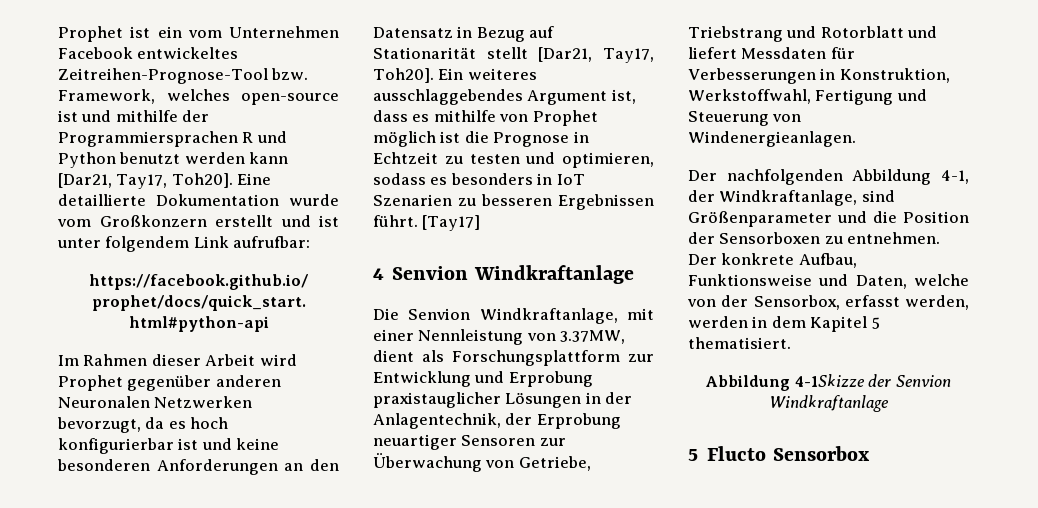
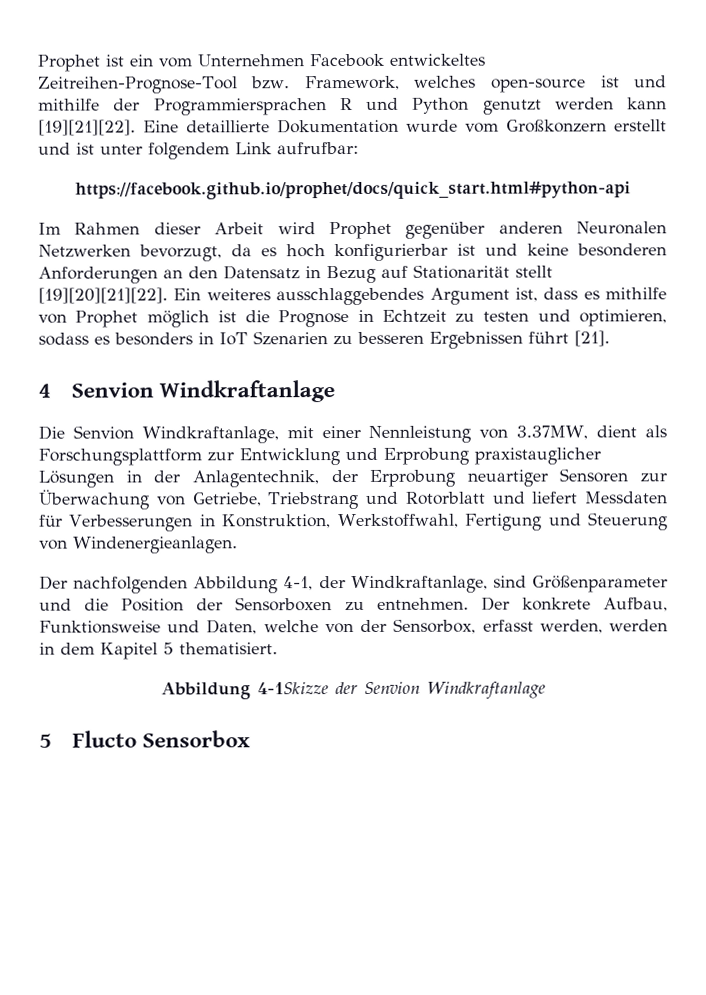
- Prophet ist ein vom Unternehmen Facebook entwickeltes Zeitreihen-Prognose-Tool bzw. Framework, welches open-source ist und mithilfe der Programmiersprachen R und Python benutzt werden kann [Dar21, Tay17, Toh20].
+ Prophet ist ein vom Unternehmen Facebook entwickeltes Zeitreihen-Prognose-Tool bzw. Framework, welches open-source ist und mithilfe der Programmiersprachen R und Python genutzt werden kann [19][21][22].
- Im Rahmen dieser Arbeit wird Prophet gegenüber anderen Neuronalen Netzwerken bevorzugt, da es hoch konfigurierbar ist und keine besonderen Anforderungen an den Datensatz in Bezug auf Stationarität stellt [Dar21, Tay17, Toh20].
+ Im Rahmen dieser Arbeit wird Prophet gegenüber anderen Neuronalen Netzwerken bevorzugt, da es hoch konfigurierbar ist und keine besonderen Anforderungen an den Datensatz in Bezug auf Stationarität stellt [19][20][21][22].
- Ein weiteres ausschlaggebendes Argument ist, dass es mithilfe von Prophet möglich ist die Prognose in Echtzeit zu testen und optimieren, sodass es besonders in IoT Szenarien zu besseren Ergebnissen führt. [Tay17]
+ Ein weiteres ausschlaggebendes Argument ist, dass es mithilfe von Prophet möglich ist die Prognose in Echtzeit zu testen und optimieren, sodass es besonders in IoT Szenarien zu besseren Ergebnissen führt [21].

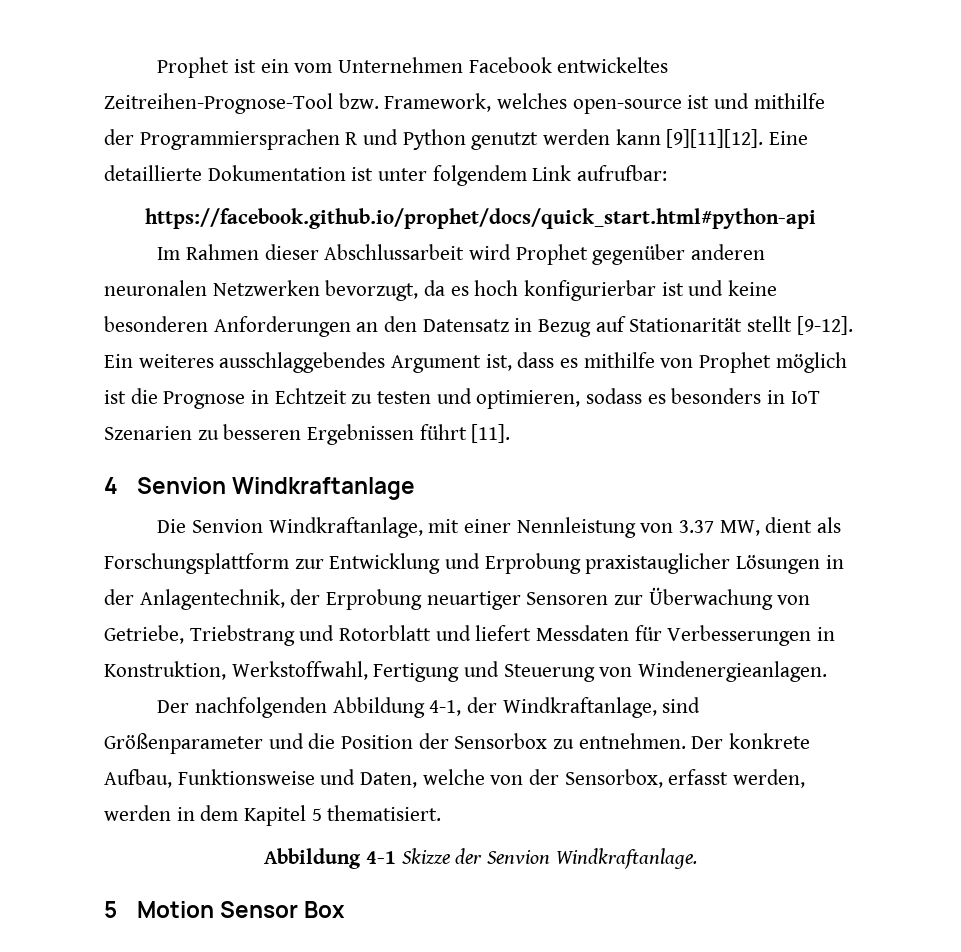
- Prophet ist ein vom Unternehmen Facebook entwickeltes Zeitreihen-Prognose-Tool bzw. Framework, welches open-source ist und mithilfe der Programmiersprachen R und Python genutzt werden kann [19][21][22].
+ Prophet ist ein vom Unternehmen Facebook entwickeltes Zeitreihen-Prognose-Tool bzw. Framework, welches open-source ist und mithilfe der Programmiersprachen R und Python genutzt werden kann [9][11][12].
- Eine detaillierte Dokumentation wurde vom Großkonzern erstellt und ist unter folgendem Link aufrufbar:
+ Eine detaillierte Dokumentation ist unter folgendem Link aufrufbar:
- Im Rahmen dieser Arbeit wird Prophet gegenüber anderen Neuronalen Netzwerken bevorzugt, da es hoch konfigurierbar ist und keine besonderen Anforderungen an den Datensatz in Bezug auf Stationarität stellt [19][20][21][22].
+ Im Rahmen dieser Abschlussarbeit wird Prophet gegenüber anderen neuronalen Netzwerken bevorzugt, da es hoch konfigurierbar ist und keine besonderen Anforderungen an den Datensatz in Bezug auf Stationarität stellt [9-12].
- Ein weiteres ausschlaggebendes Argument ist, dass es mithilfe von Prophet möglich ist die Prognose in Echtzeit zu testen und optimieren, sodass es besonders in IoT Szenarien zu besseren Ergebnissen führt [21].
+ Ein weiteres ausschlaggebendes Argument ist, dass es mithilfe von Prophet möglich ist die Prognose in Echtzeit zu testen und optimieren, sodass es besonders in IoT Szenarien zu besseren Ergebnissen führt [11].
- Die Senvion Windkraftanlage, mit einer Nennleistung von 3.37MW, dient als Forschungsplattform zur Entwicklung und Erprobung praxistauglicher Lösungen in der Anlagentechnik, der Erprobung neuartiger Sensoren zur Überwachung von Getriebe, Triebstrang und Rotorblatt und liefert Messdaten für Verbesserungen in Konstruktion, Werkstoffwahl, Fertigung und Steuerung von Windenergieanlagen.
+ Die Senvion Windkraftanlage, mit einer Nennleistung von 3.37 MW, dient als Forschungsplattform zur Entwicklung und Erprobung praxistauglicher Lösungen in der Anlagentechnik, der Erprobung neuartiger Sensoren zur Überwachung von Getriebe, Triebstrang und Rotorblatt und liefert Messdaten für Verbesserungen in Konstruktion, Werkstoffwahl, Fertigung und Steuerung von Windenergieanlagen.
- Der nachfolgenden Abbildung 4-1, der Windkraftanlage, sind Größenparameter und die Position der Sensorboxen zu entnehmen.
+ Der nachfolgenden Abbildung 4-1, der Windkraftanlage, sind Größenparameter und die Position der Sensorbox zu entnehmen.
- Abbildung 4-1Skizze der Senvion Windkraftanlage
- 5 Flucto Sensorbox
+ Abbildung 4-1 Skizze der Senvion Windkraftanlage.
+ 5 Motion Sensor Box

